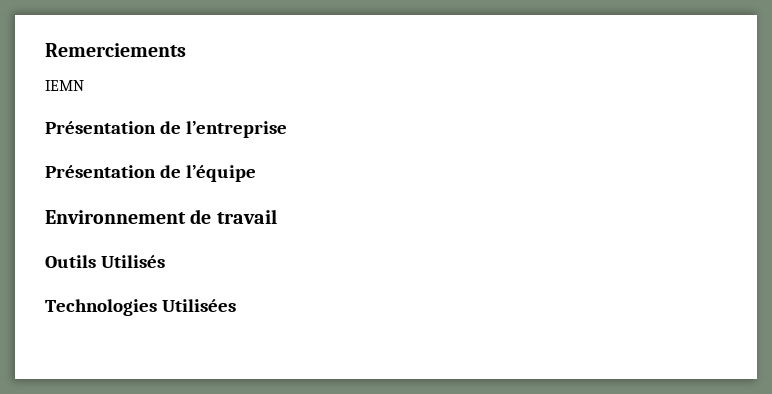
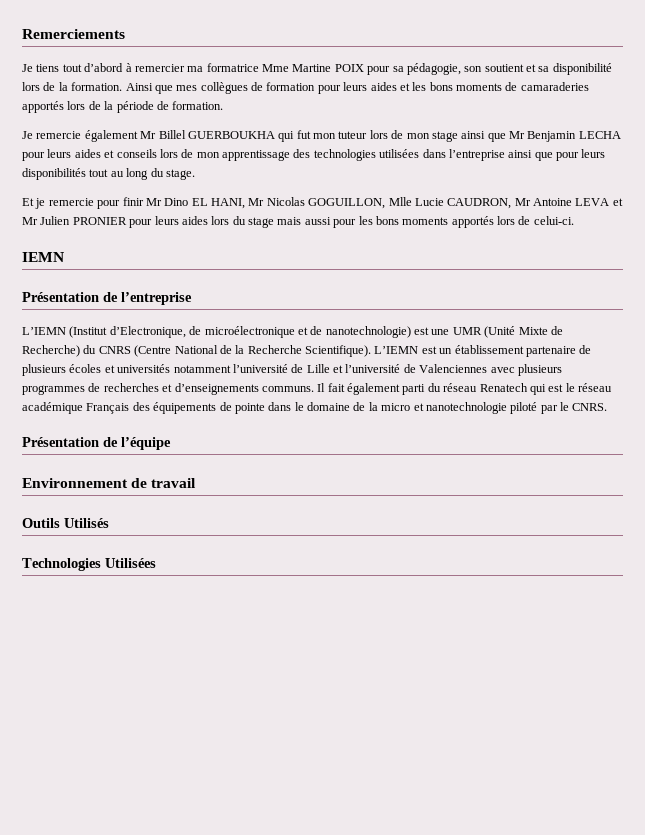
+ Je tiens tout d’abord à remercier ma formatrice Mme Martine POIX pour sa pédagogie, son soutient et sa disponibilité lors de la formation. Ainsi que mes collègues de formation pour leurs aides et les bons moments de camaraderies apportés lors de la période de formation.
+ Je remercie également Mr Billel GUERBOUKHA qui fut mon tuteur lors de mon stage ainsi que Mr Benjamin LECHA pour leurs aides et conseils lors de mon apprentissage des technologies utilisées dans l’entreprise ainsi que pour leurs disponibilités tout au long du stage.
+ Et je remercie pour finir Mr Dino EL HANI, Mr Nicolas GOGUILLON, Mlle Lucie CAUDRON, Mr Antoine LEVA et Mr Julien PRONIER pour leurs aides lors du stage mais aussi pour les bons moments apportés lors de celui-ci.
  IEMN
  Présentation de l’entreprise
+ L’IEMN (Institut d’Electronique, de microélectronique et de nanotechnologie) est une UMR (Unité Mixte de Recherche) du CNRS (Centre National de la Recherche Scientifique). L’IEMN est un établissement partenaire de plusieurs écoles et universités notamment l’université de Lille et l’université de Valenciennes avec plusieurs programmes de recherches et d’enseignements communs. Il fait également parti du réseau Renatech qui est le réseau académique Français des équipements de pointe dans le domaine de la micro et nanotechnologie piloté par le CNRS.

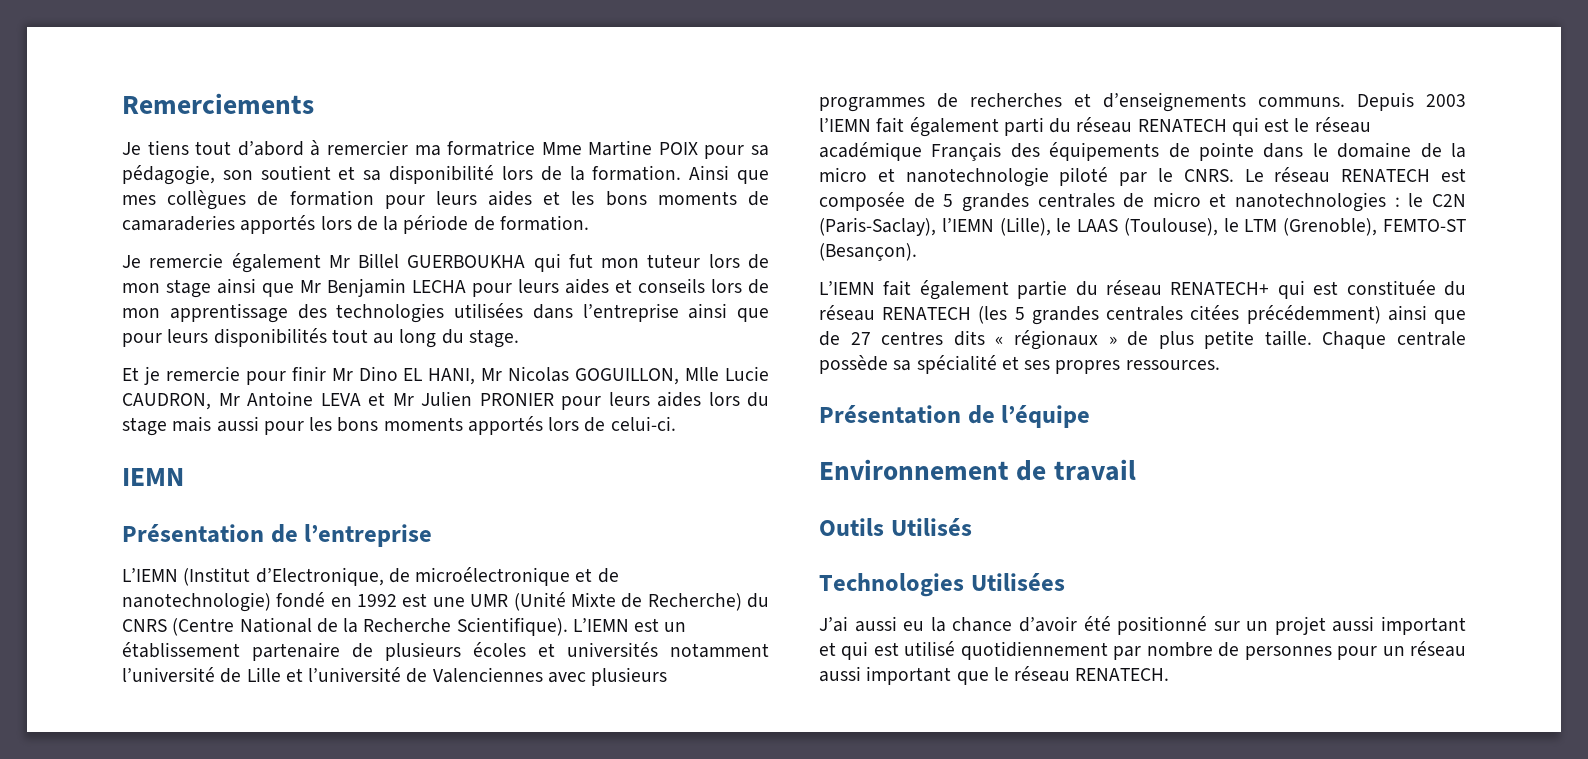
- L’IEMN (Institut d’Electronique, de microélectronique et de nanotechnologie) est une UMR (Unité Mixte de Recherche) du CNRS (Centre National de la Recherche Scientifique).
+ L’IEMN (Institut d’Electronique, de microélectronique et de nanotechnologie) fondé en 1992 est une UMR (Unité Mixte de Recherche) du CNRS (Centre National de la Recherche Scientifique).
- Il fait également parti du réseau Renatech qui est le réseau académique Français des équipements de pointe dans le domaine de la micro et nanotechnologie piloté par le CNRS.
+ Depuis 2003 l’IEMN fait également parti du réseau RENATECH qui est le réseau académique Français des équipements de pointe dans le domaine de la micro et nanotechnologie piloté par le CNRS. Le réseau RENATECH est composée de 5 grandes centrales de micro et nanotechnologies : le C2N (Paris-Saclay), l’IEMN (Lille), le LAAS (Toulouse), le LTM (Grenoble), FEMTO-ST (Besançon).
+ L’IEMN fait également partie du réseau RENATECH+ qui est constituée du réseau RENATECH (les 5 grandes centrales citées précédemment) ainsi que de 27 centres dits « régionaux » de plus petite taille. Chaque centrale possède sa spécialité et ses propres ressources.
+ J’ai aussi eu la chance d’avoir été positionné sur un projet aussi important et qui est utilisé quotidiennement par nombre de personnes pour un réseau aussi important que le réseau RENATECH.

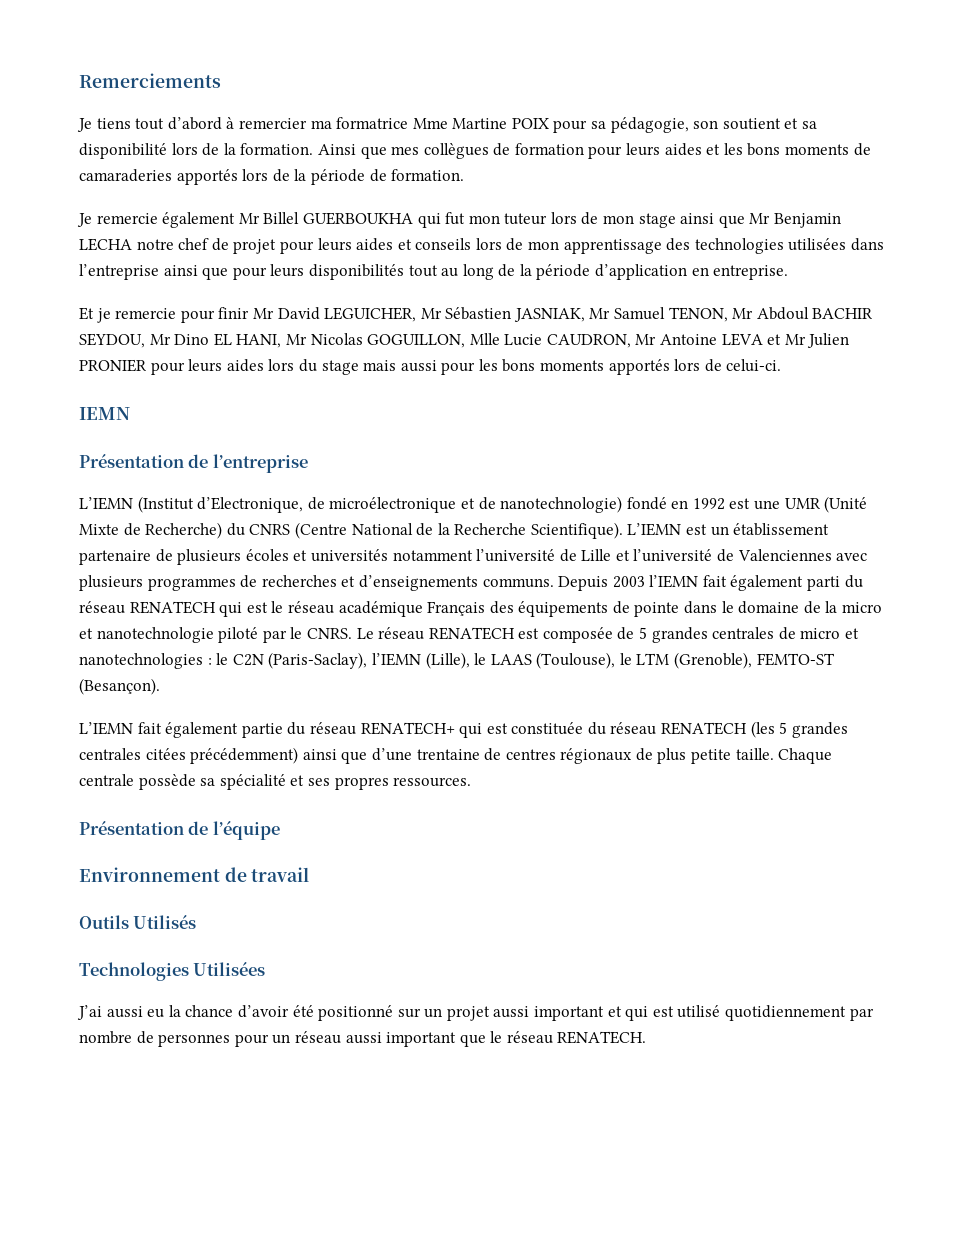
- Je remercie également Mr Billel GUERBOUKHA qui fut mon tuteur lors de mon stage ainsi que Mr Benjamin LECHA pour leurs aides et conseils lors de mon apprentissage des technologies utilisées dans l’entreprise ainsi que pour leurs disponibilités tout au long du stage.
+ Je remercie également Mr Billel GUERBOUKHA qui fut mon tuteur lors de mon stage ainsi que Mr Benjamin LECHA notre chef de projet pour leurs aides et conseils lors de mon apprentissage des technologies utilisées dans l’entreprise ainsi que pour leurs disponibilités tout au long de la période d’application en entreprise.
- Et je remercie pour finir Mr Dino EL HANI, Mr Nicolas GOGUILLON, Mlle Lucie CAUDRON, Mr Antoine LEVA et Mr Julien PRONIER pour leurs aides lors du stage mais aussi pour les bons moments apportés lors de celui-ci.
+ Et je remercie pour finir Mr David LEGUICHER, Mr Sébastien JASNIAK, Mr Samuel TENON, Mr Abdoul BACHIR SEYDOU, Mr Dino EL HANI, Mr Nicolas GOGUILLON, Mlle Lucie CAUDRON, Mr Antoine LEVA et Mr Julien PRONIER pour leurs aides lors du stage mais aussi pour les bons moments apportés lors de celui-ci.
- L’IEMN fait également partie du réseau RENATECH+ qui est constituée du réseau RENATECH (les 5 grandes centrales citées précédemment) ainsi que de 27 centres dits « régionaux » de plus petite taille.
+ L’IEMN fait également partie du réseau RENATECH+ qui est constituée du réseau RENATECH (les 5 grandes centrales citées précédemment) ainsi que d’une trentaine de centres régionaux de plus petite taille.

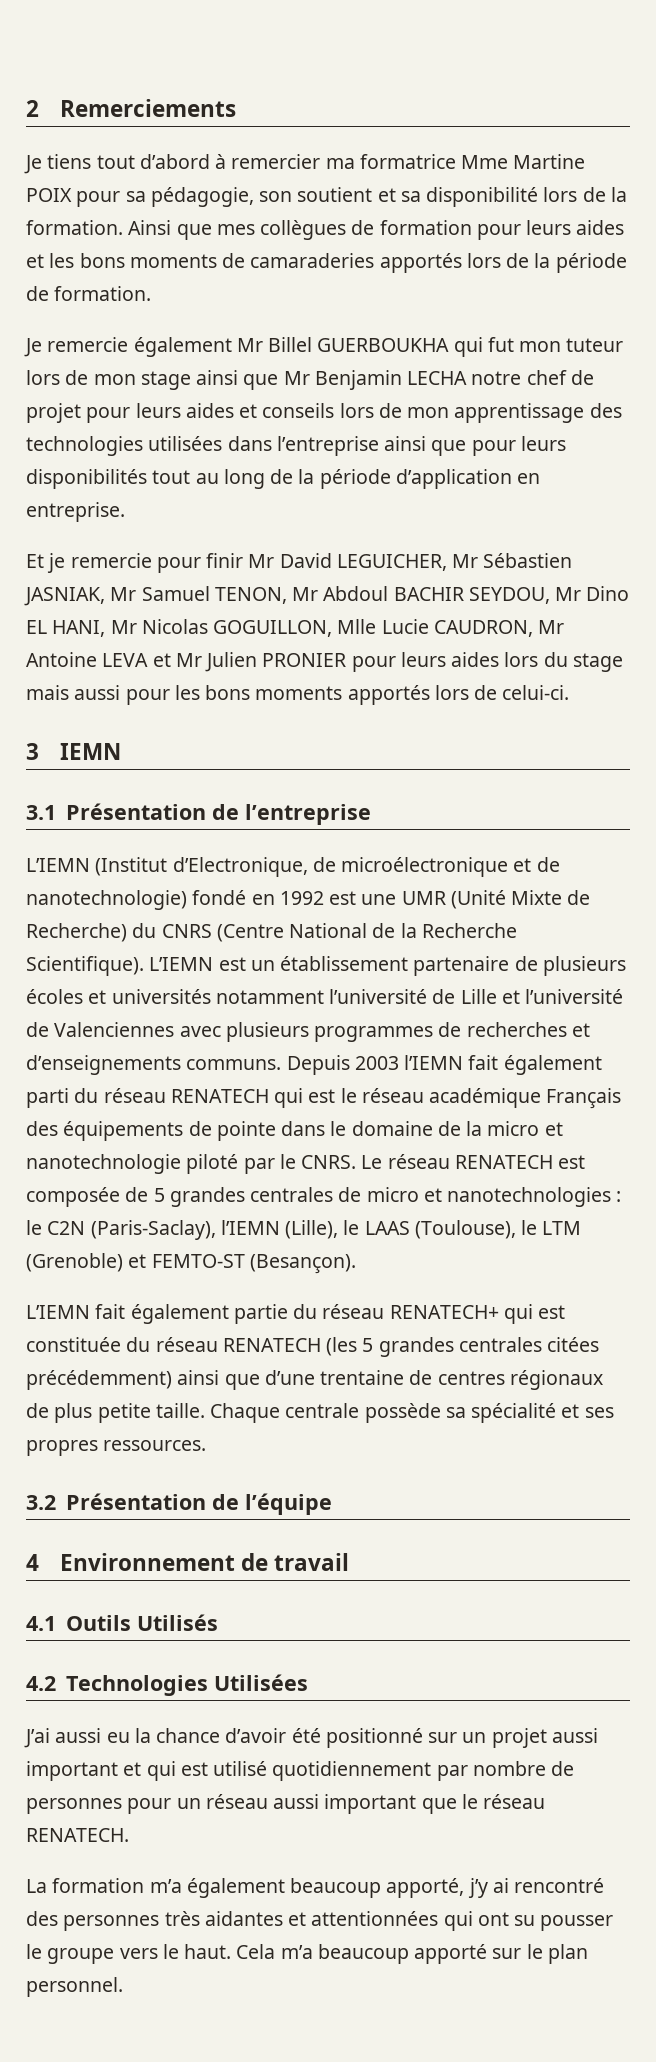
- Remerciements
+ 2 Remerciements
- IEMN
+ 3 IEMN
- Présentation de l’entreprise
+ 3.1 Présentation de l’entreprise
- Le réseau RENATECH est composée de 5 grandes centrales de micro et nanotechnologies : le C2N (Paris-Saclay), l’IEMN (Lille), le LAAS (Toulouse), le LTM (Grenoble), FEMTO-ST (Besançon).
+ Le réseau RENATECH est composée de 5 grandes centrales de micro et nanotechnologies : le C2N (Paris-Saclay), l’IEMN (Lille), le LAAS (Toulouse), le LTM (Grenoble) et FEMTO-ST (Besançon).
- Présentation de l’équipe
+ 3.2 Présentation de l’équipe
- Environnement de travail
+ 4 Environnement de travail
- Outils Utilisés
+ 4.1 Outils Utilisés
- Technologies Utilisées
+ 4.2 Technologies Utilisées
+ La formation m’a également beaucoup apporté, j’y ai rencontré des personnes très aidantes et attentionnées qui ont su pousser le groupe vers le haut. Cela m’a beaucoup apporté sur le plan personnel.

